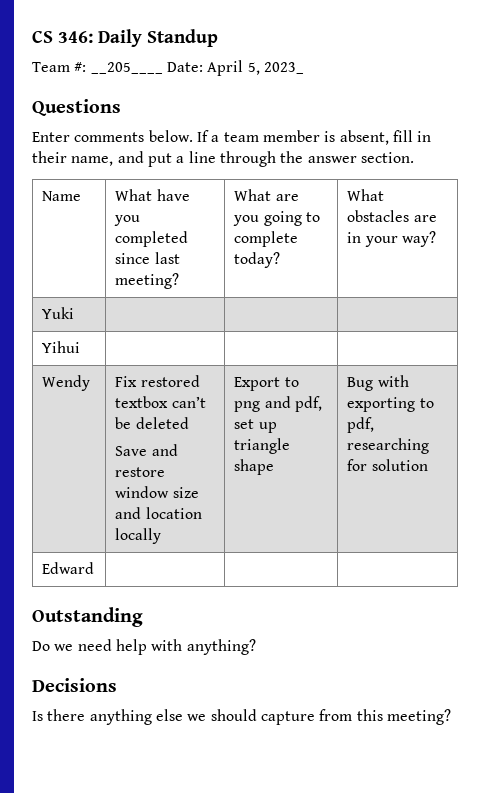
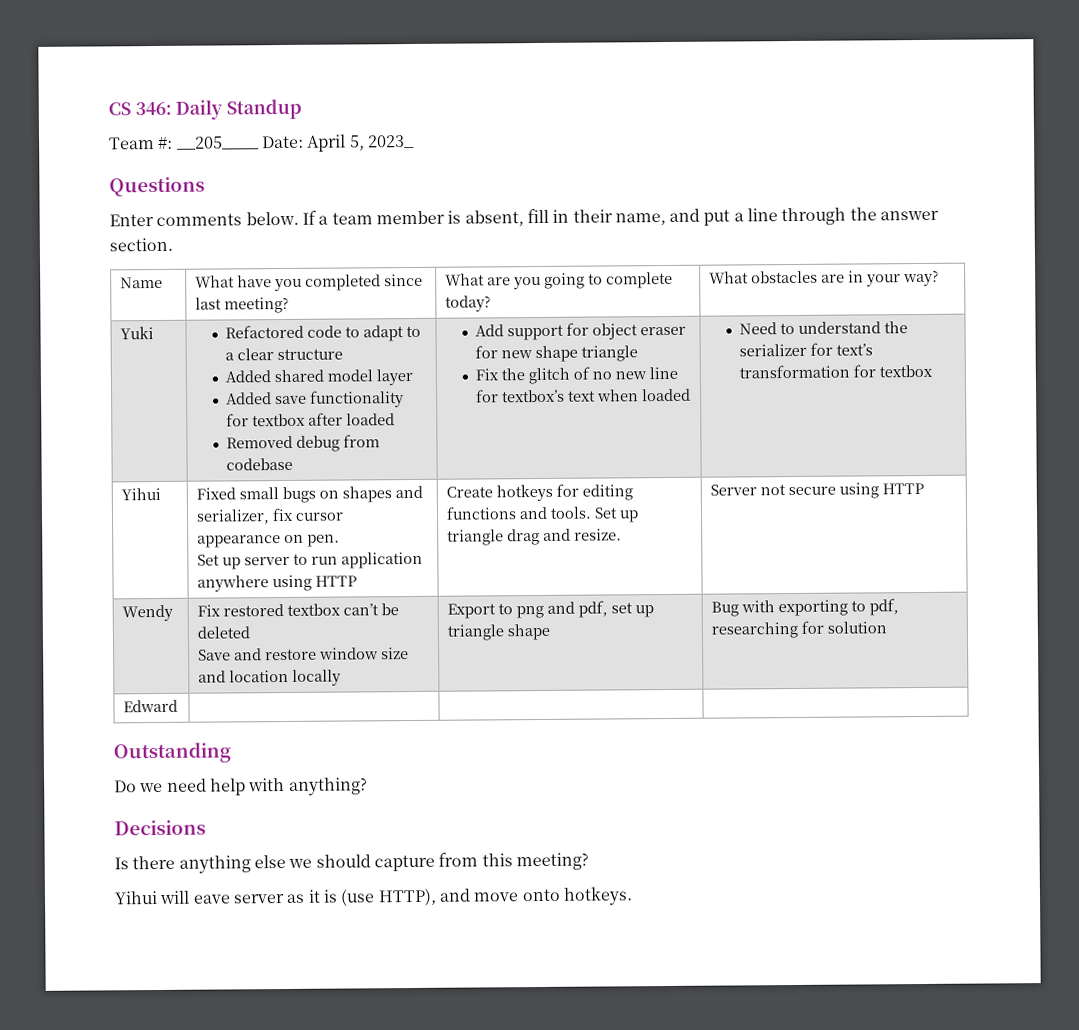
- Yihui | | |
+ Refactored code to adapt to a clear structure
+ Added shared model layer
+ Added save functionality for textbox after loaded
+ Removed debug from codebase | Add support for object eraser for new shape triangle
+ Fix the glitch of no new line for textbox’s text when loaded | Need to understand the serializer for text’s transformation for textbox
+ Yihui | Fixed small bugs on shapes and serializer, fix cursor appearance on pen.
+ Set up server to run application anywhere using HTTP | Create hotkeys for editing functions and tools. Set up triangle drag and resize. | Server not secure using HTTP
+ Yihui will eave server as it is (use HTTP), and move onto hotkeys.

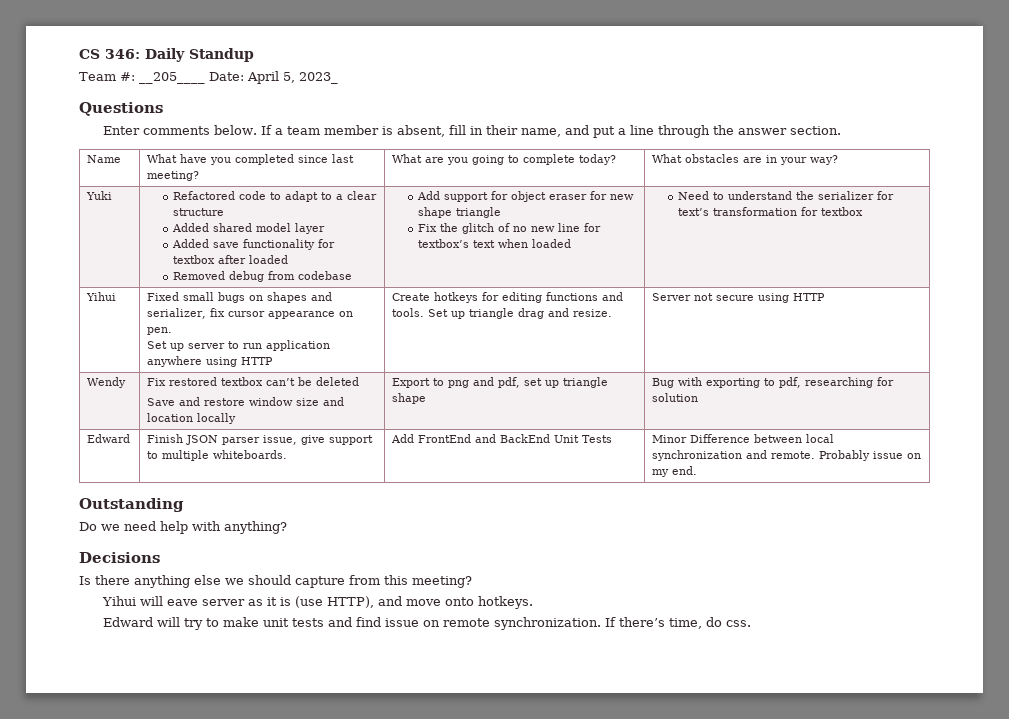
- Edward | | |
+ Edward | Finish JSON parser issue, give support to multiple whiteboards. | Add FrontEnd and BackEnd Unit Tests | Minor Difference between local synchronization and remote. Probably issue on my end.
+ Edward will try to make unit tests and find issue on remote synchronization. If there’s time, do css.

